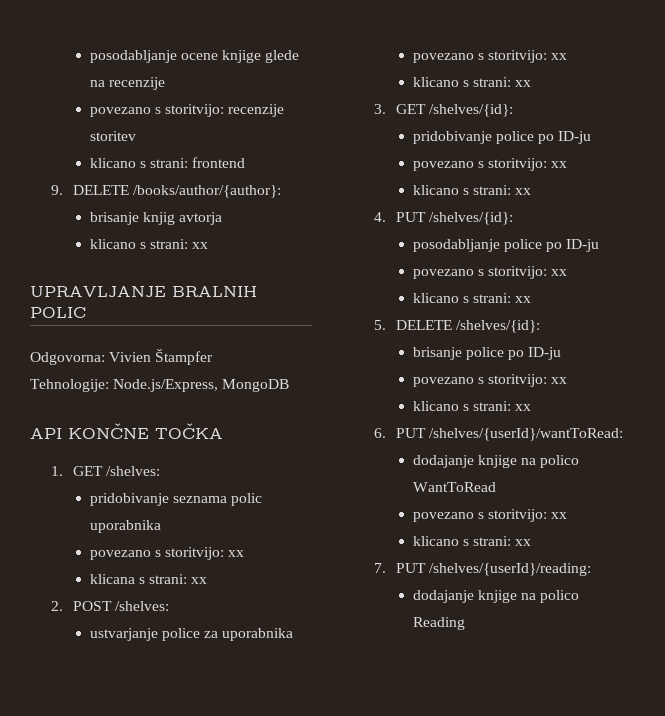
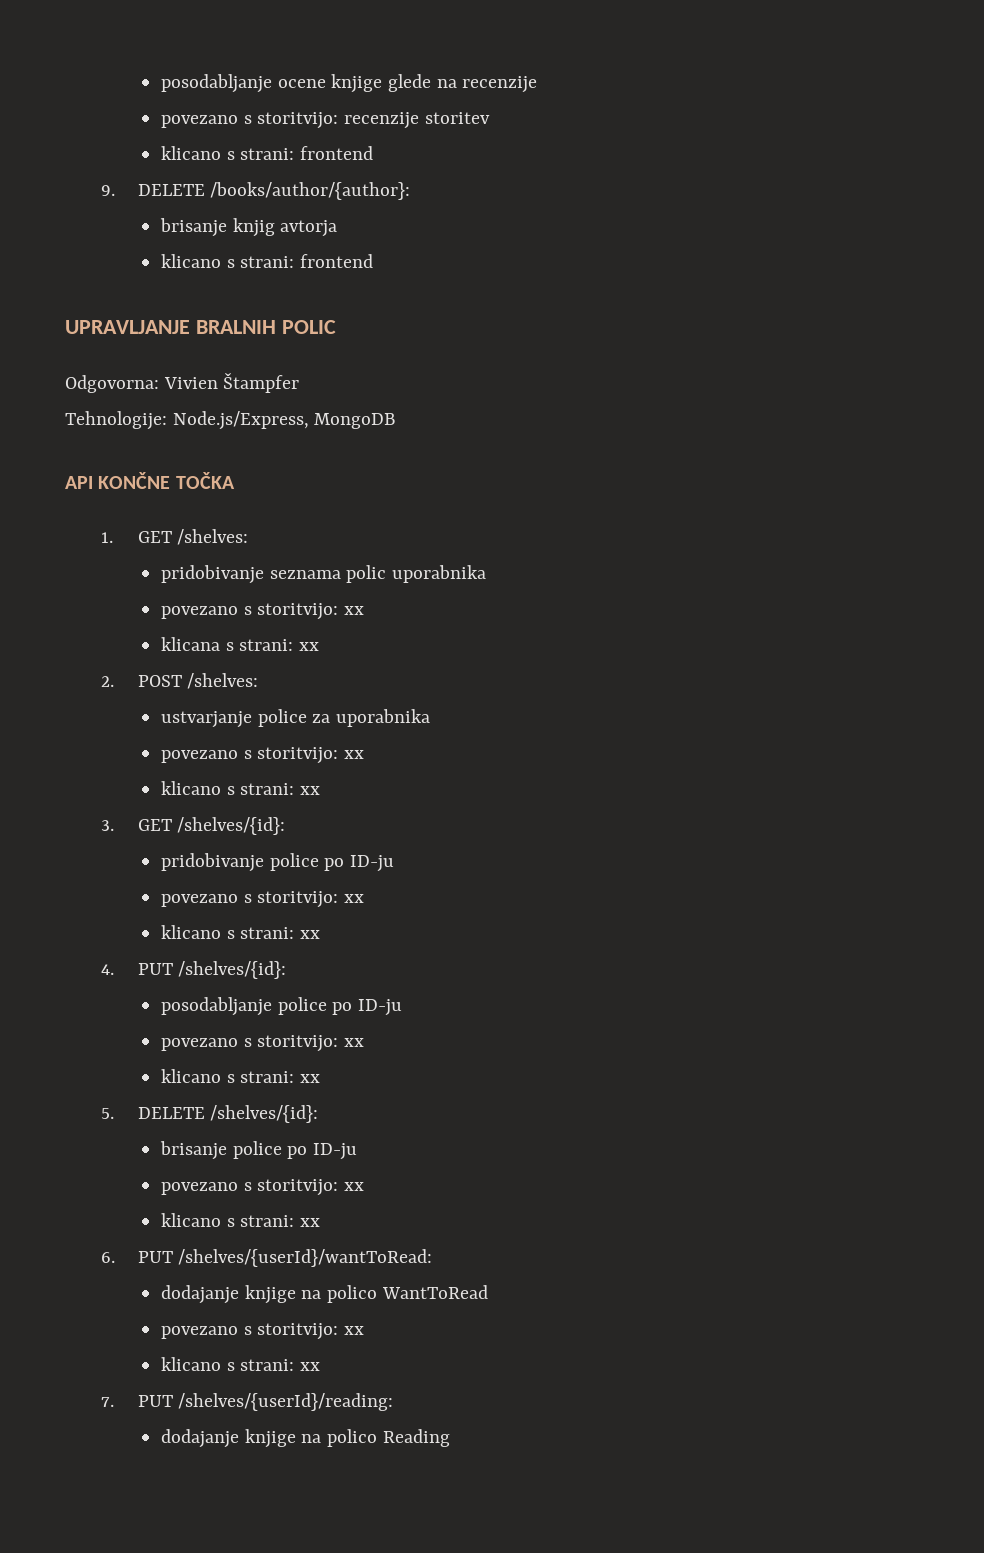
  brisanje knjig avtorja
- klicano s strani: xx
+ klicano s strani: frontend

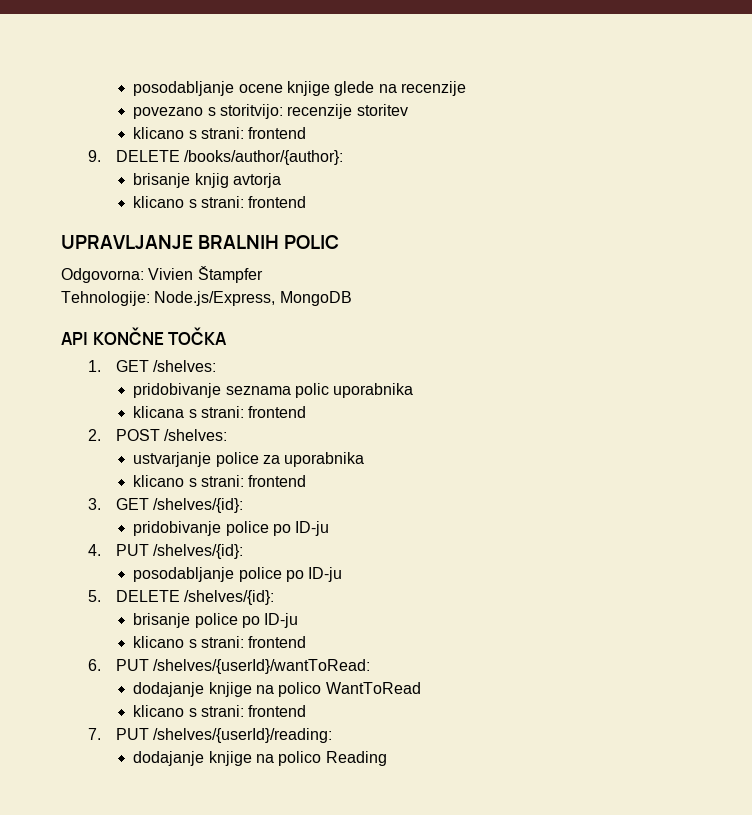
  pridobivanje seznama polic uporabnika
- povezano s storitvijo: xx
- klicana s strani: xx
+ klicana s strani: frontend
  ustvarjanje police za uporabnika
- povezano s storitvijo: xx
- klicano s strani: xx
+ klicano s strani: frontend
  pridobivanje police po ID-ju
- povezano s storitvijo: xx
- klicano s strani: xx
  posodabljanje police po ID-ju
- povezano s storitvijo: xx
- klicano s strani: xx
  brisanje police po ID-ju
- povezano s storitvijo: xx
- klicano s strani: xx
+ klicano s strani: frontend
  dodajanje knjige na polico WantToRead
- povezano s storitvijo: xx
- klicano s strani: xx
+ klicano s strani: frontend

